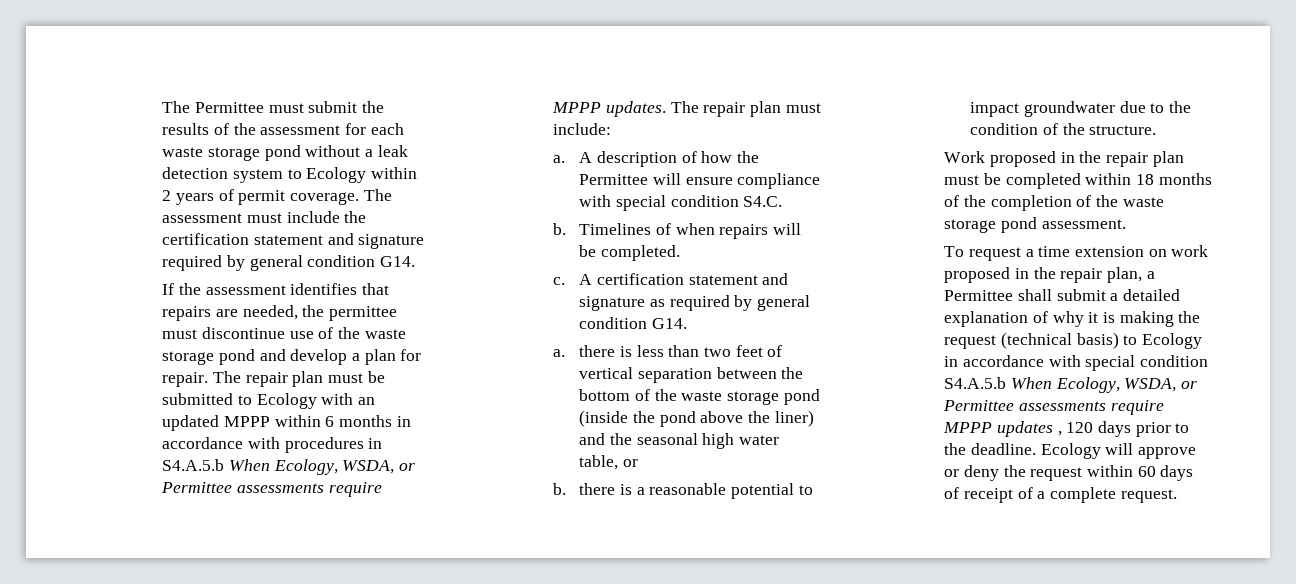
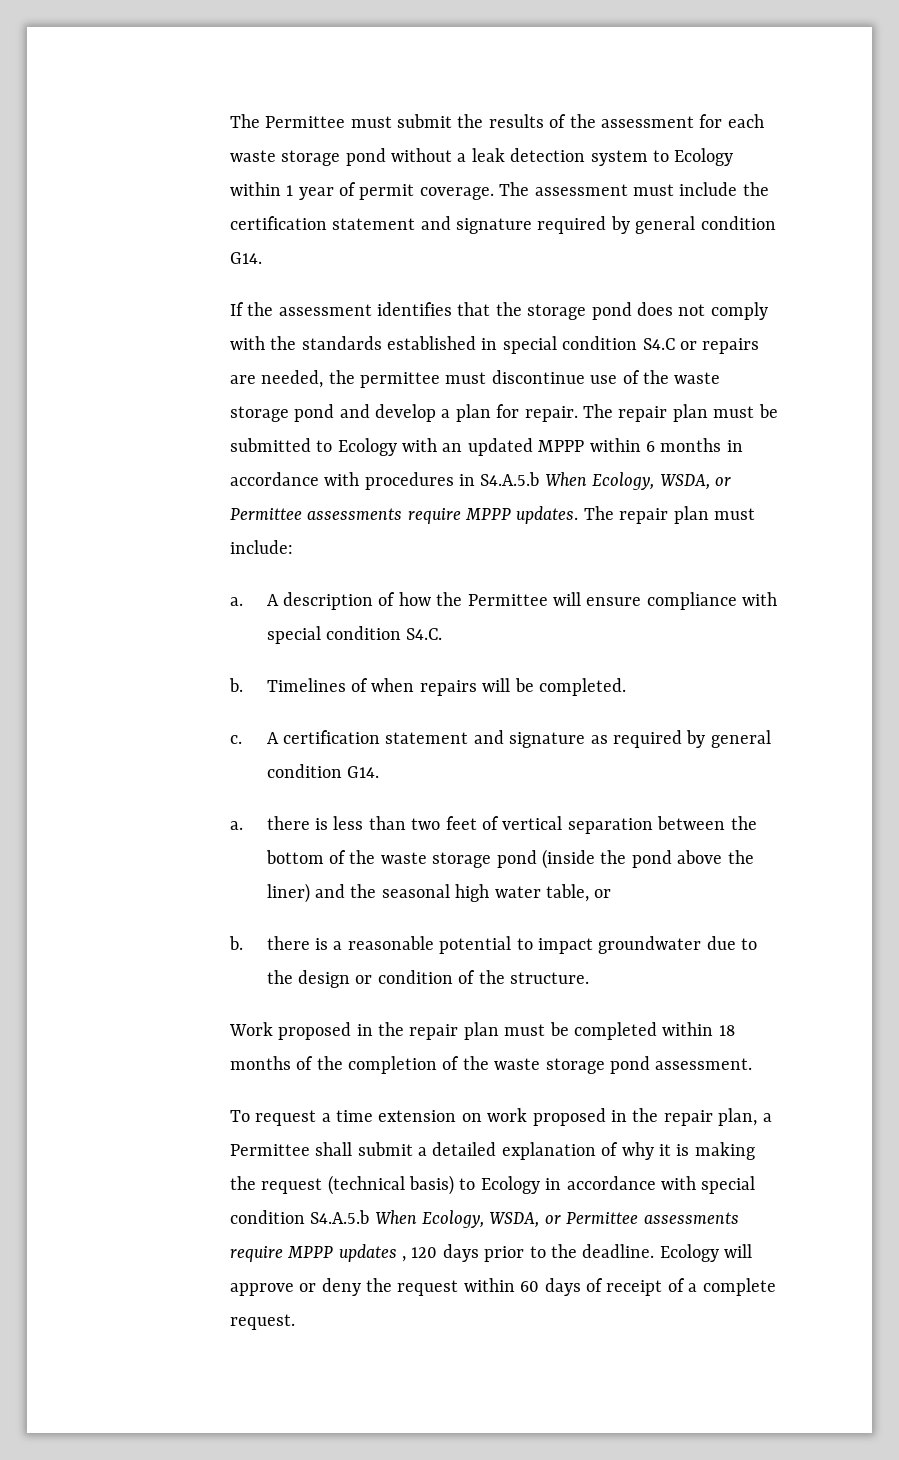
- The Permittee must submit the results of the assessment for each waste storage pond without a leak detection system to Ecology within 2 years of permit coverage.
+ The Permittee must submit the results of the assessment for each waste storage pond without a leak detection system to Ecology within 1 year of permit coverage.
- If the assessment identifies that repairs are needed, the permittee must discontinue use of the waste storage pond and develop a plan for repair.
+ If the assessment identifies that the storage pond does not comply with the standards established in special condition S4.C or repairs are needed, the permittee must discontinue use of the waste storage pond and develop a plan for repair.
- b. there is a reasonable potential to impact groundwater due to the condition of the structure.
+ b. there is a reasonable potential to impact groundwater due to the design or condition of the structure.

